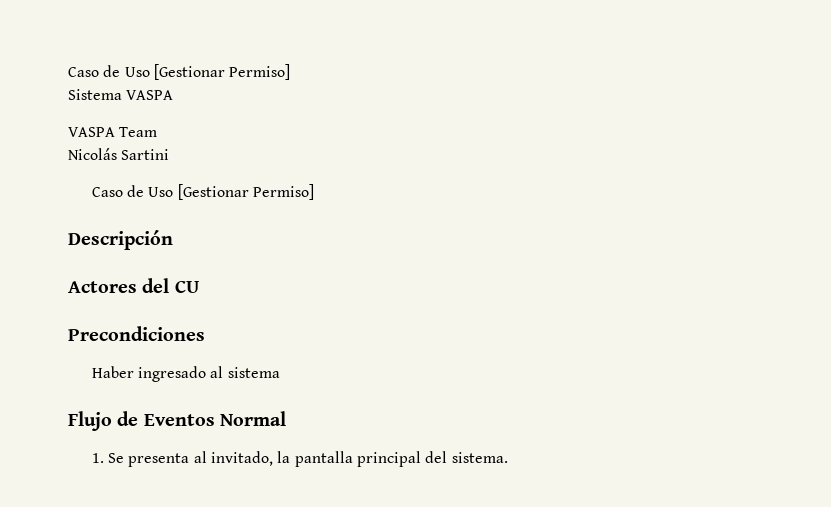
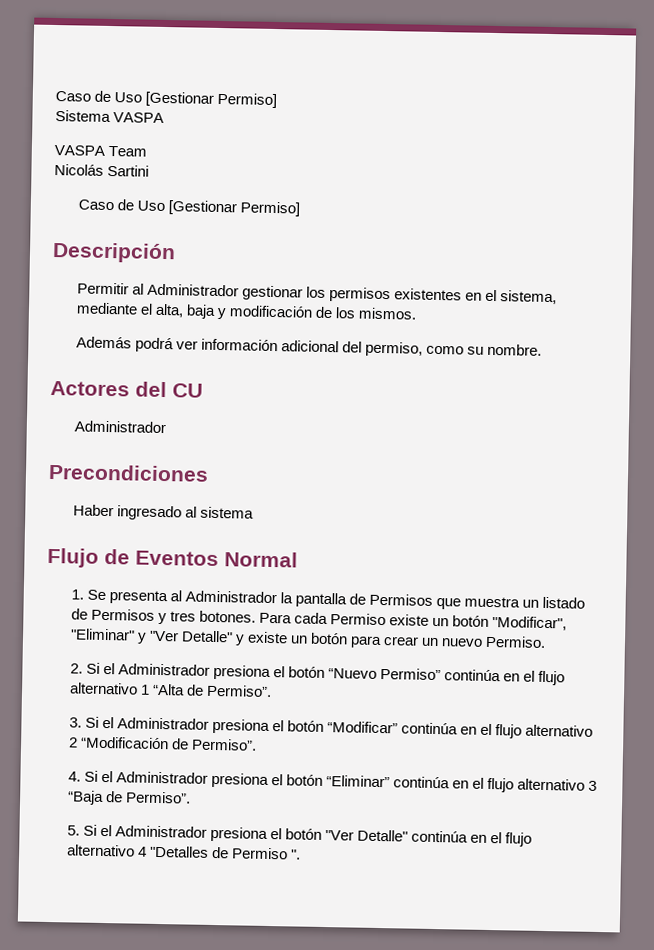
+ Permitir al Administrador gestionar los permisos existentes en el sistema, mediante el alta, baja y modificación de los mismos.
+ Además podrá ver información adicional del permiso, como su nombre.
  Actores del CU
+ Administrador
- 1. Se presenta al invitado, la pantalla principal del sistema.
+ 1. Se presenta al Administrador la pantalla de Permisos que muestra un listado de Permisos y tres botones. Para cada Permiso existe un botón "Modificar", "Eliminar" y "Ver Detalle" y existe un botón para crear un nuevo Permiso.
+ 2. Si el Administrador presiona el botón “Nuevo Permiso” continúa en el flujo alternativo 1 “Alta de Permiso”.
+ 3. Si el Administrador presiona el botón “Modificar” continúa en el flujo alternativo 2 “Modificación de Permiso”.
+ 4. Si el Administrador presiona el botón “Eliminar” continúa en el flujo alternativo 3 “Baja de Permiso”.
+ 5. Si el Administrador presiona el botón "Ver Detalle" continúa en el flujo alternativo 4 "Detalles de Permiso ".

